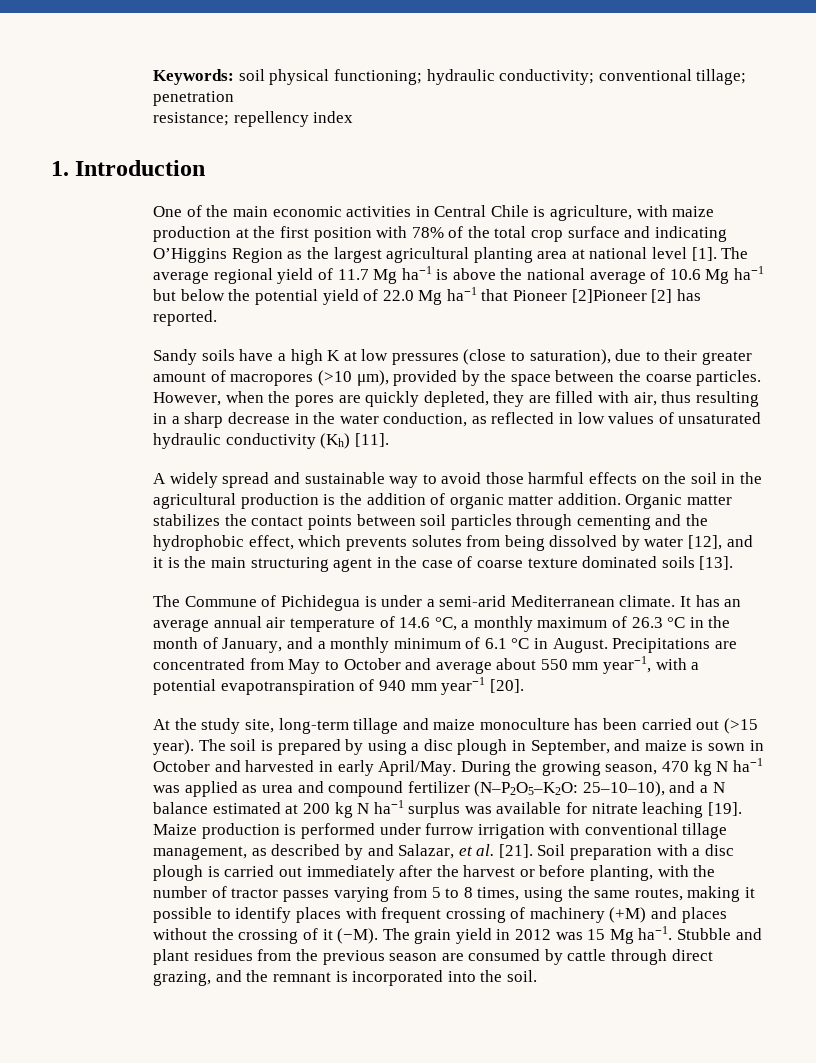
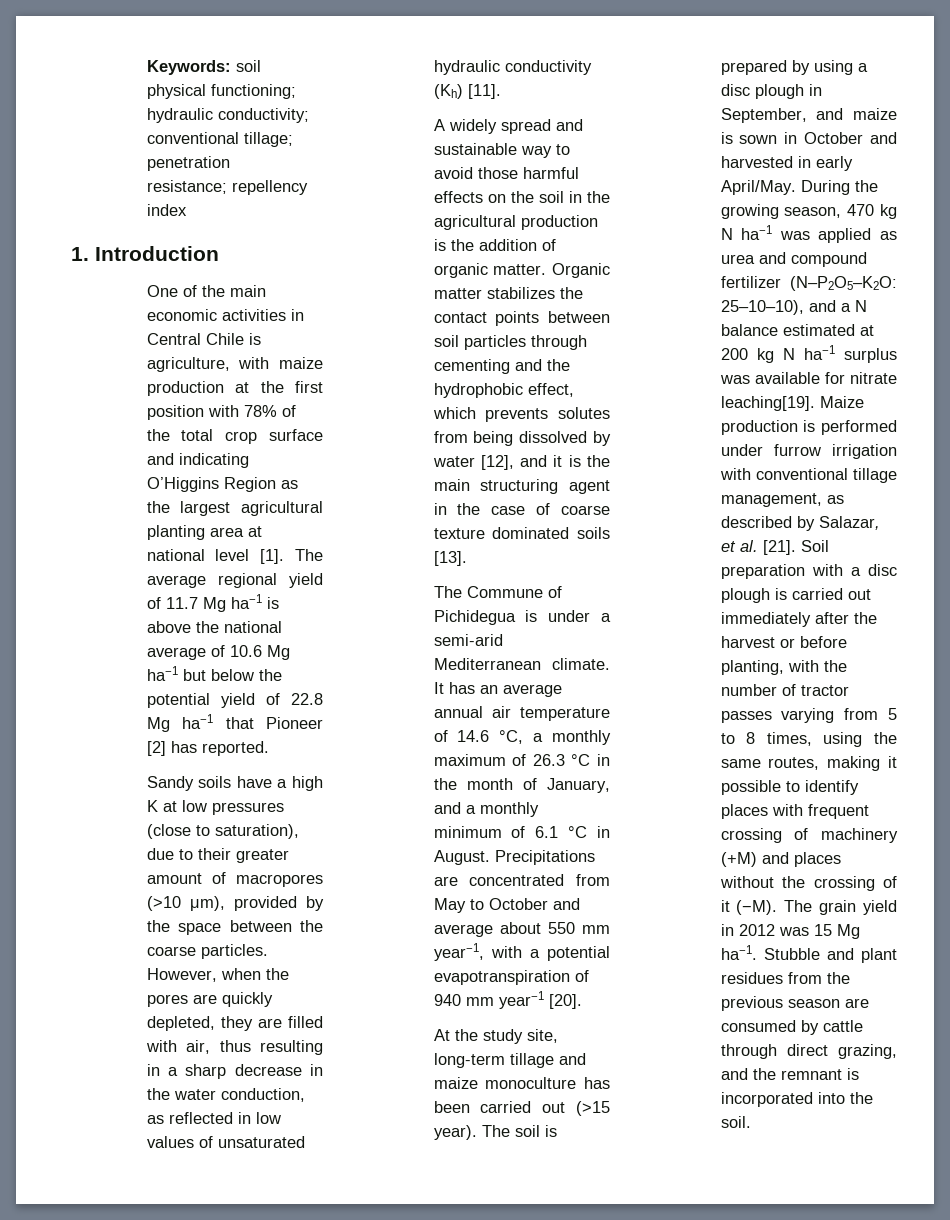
- The average regional yield of 11.7 Mg ha−1 is above the national average of 10.6 Mg ha−1 but below the potential yield of 22.0 Mg ha−1 that Pioneer [2]Pioneer [2] has reported.
+ The average regional yield of 11.7 Mg ha−1 is above the national average of 10.6 Mg ha−1 but below the potential yield of 22.8 Mg ha−1 that Pioneer [2] has reported.
- A widely spread and sustainable way to avoid those harmful effects on the soil in the agricultural production is the addition of organic matter addition.
+ A widely spread and sustainable way to avoid those harmful effects on the soil in the agricultural production is the addition of organic matter.
- During the growing season, 470 kg N ha−1 was applied as urea and compound fertilizer (N–P2O5–K2O: 25–10–10), and a N balance estimated at 200 kg N ha−1 surplus was available for nitrate leaching [19].
+ During the growing season, 470 kg N ha−1 was applied as urea and compound fertilizer (N–P2O5–K2O: 25–10–10), and a N balance estimated at 200 kg N ha−1 surplus was available for nitrate leaching[19].
- Maize production is performed under furrow irrigation with conventional tillage management, as described by and Salazar, et al. [21].
+ Maize production is performed under furrow irrigation with conventional tillage management, as described by Salazar, et al. [21].

